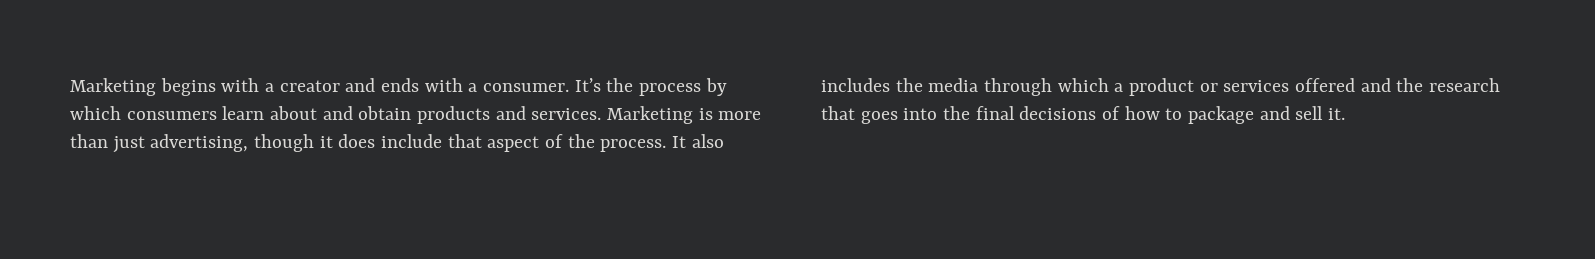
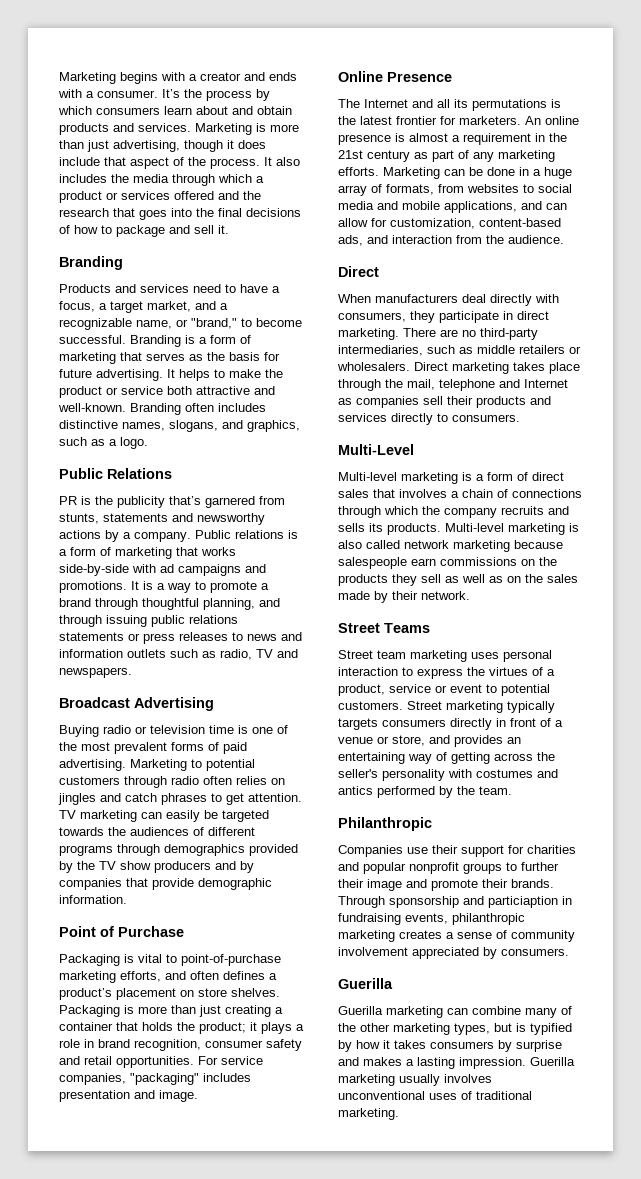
  It also includes the media through which a product or services offered and the research that goes into the final decisions of how to package and sell it.
+ Branding
+ Products and services need to have a focus, a target market, and a recognizable name, or "brand," to become successful. Branding is a form of marketing that serves as the basis for future advertising. It helps to make the product or service both attractive and well-known. Branding often includes distinctive names, slogans, and graphics, such as a logo.
+ Public Relations
+ PR is the publicity that’s garnered from stunts, statements and newsworthy actions by a company. Public relations is a form of marketing that works side-by-side with ad campaigns and promotions. It is a way to promote a brand through thoughtful planning, and through issuing public relations statements or press releases to news and information outlets such as radio, TV and newspapers.
+ Broadcast Advertising
+ Buying radio or television time is one of the most prevalent forms of paid advertising. Marketing to potential customers through radio often relies on jingles and catch phrases to get attention. TV marketing can easily be targeted towards the audiences of different programs through demographics provided by the TV show producers and by companies that provide demographic information.
+ Point of Purchase
+ Packaging is vital to point-of-purchase marketing efforts, and often defines a product’s placement on store shelves. Packaging is more than just creating a container that holds the product; it plays a role in brand recognition, consumer safety and retail opportunities. For service companies, "packaging" includes presentation and image.
+ Online Presence
+ The Internet and all its permutations is the latest frontier for marketers. An online presence is almost a requirement in the 21st century as part of any marketing efforts. Marketing can be done in a huge array of formats, from websites to social media and mobile applications, and can allow for customization, content-based ads, and interaction from the audience.
+ Direct
+ When manufacturers deal directly with consumers, they participate in direct marketing. There are no third-party intermediaries, such as middle retailers or wholesalers. Direct marketing takes place through the mail, telephone and Internet as companies sell their products and services directly to consumers.
+ Multi-Level
+ Multi-level marketing is a form of direct sales that involves a chain of connections through which the company recruits and sells its products. Multi-level marketing is also called network marketing because salespeople earn commissions on the products they sell as well as on the sales made by their network.
+ Street Teams
+ Street team marketing uses personal interaction to express the virtues of a product, service or event to potential customers. Street marketing typically targets consumers directly in front of a venue or store, and provides an entertaining way of getting across the seller's personality with costumes and antics performed by the team.
+ Philanthropic
+ Companies use their support for charities and popular nonprofit groups to further their image and promote their brands. Through sponsorship and particiaption in fundraising events, philanthropic marketing creates a sense of community involvement appreciated by consumers.
+ Guerilla
+ Guerilla marketing can combine many of the other marketing types, but is typified by how it takes consumers by surprise and makes a lasting impression. Guerilla marketing usually involves unconventional uses of traditional marketing.

